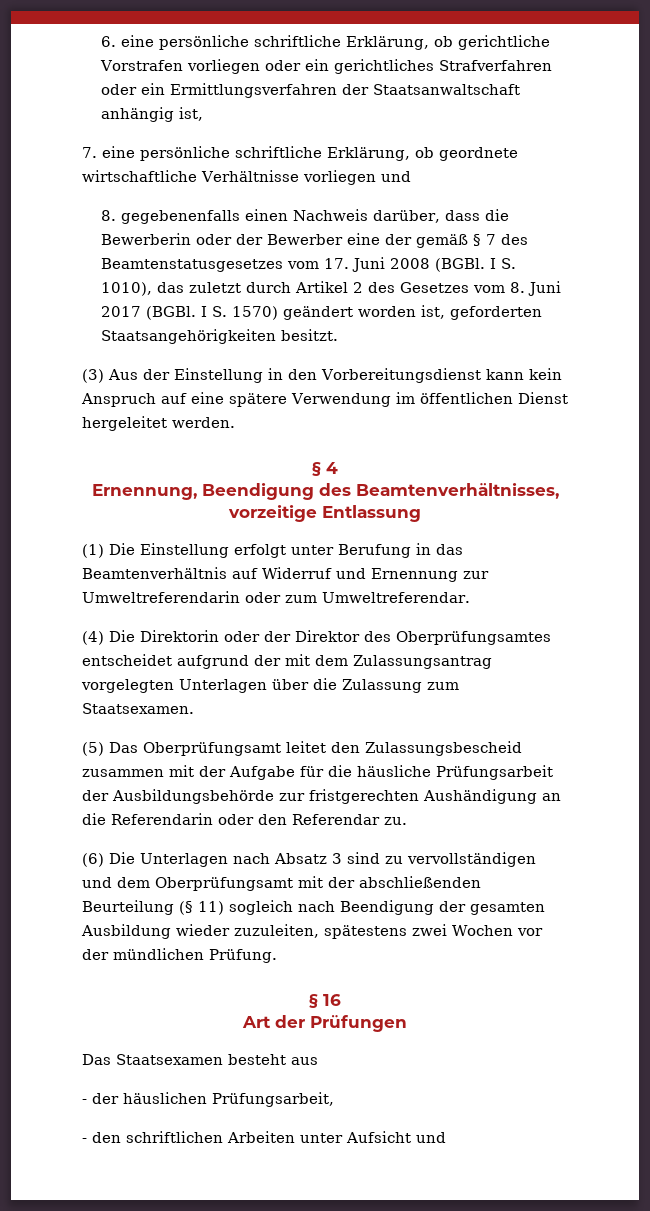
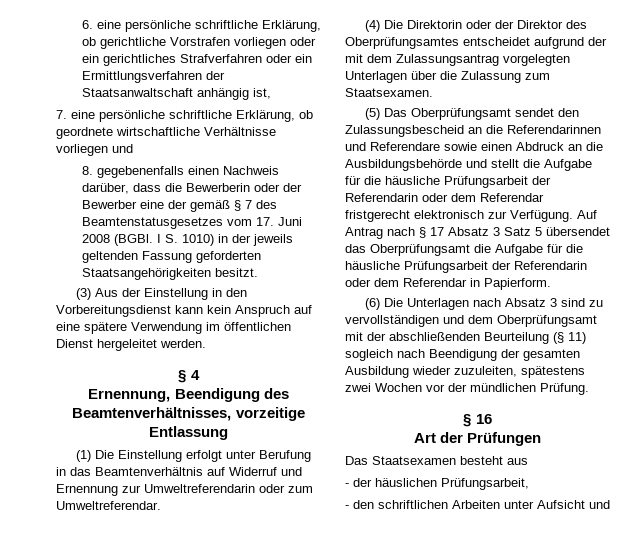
- I S. 1010), das zuletzt durch Artikel 2 des Gesetzes vom 8. Juni 2017 (BGBl. I S. 1570) geändert worden ist, geforderten Staatsangehörigkeiten besitzt.
+ I S. 1010) in der jeweils geltenden Fassung geforderten Staatsangehörigkeiten besitzt.
- (5) Das Oberprüfungsamt leitet den Zulassungsbescheid zusammen mit der Aufgabe für die häusliche Prüfungsarbeit der Ausbildungsbehörde zur fristgerechten Aushändigung an die Referendarin oder den Referendar zu.
+ (5) Das Oberprüfungsamt sendet den Zulassungsbescheid an die Referendarinnen und Referendare sowie einen Abdruck an die Ausbildungsbehörde und stellt die Aufgabe für die häusliche Prüfungsarbeit der Referendarin oder dem Referendar fristgerecht elektronisch zur Verfügung. Auf Antrag nach § 17 Absatz 3 Satz 5 übersendet das Oberprüfungsamt die Aufgabe für die häusliche Prüfungsarbeit der Referendarin oder dem Referendar in Papierform.

